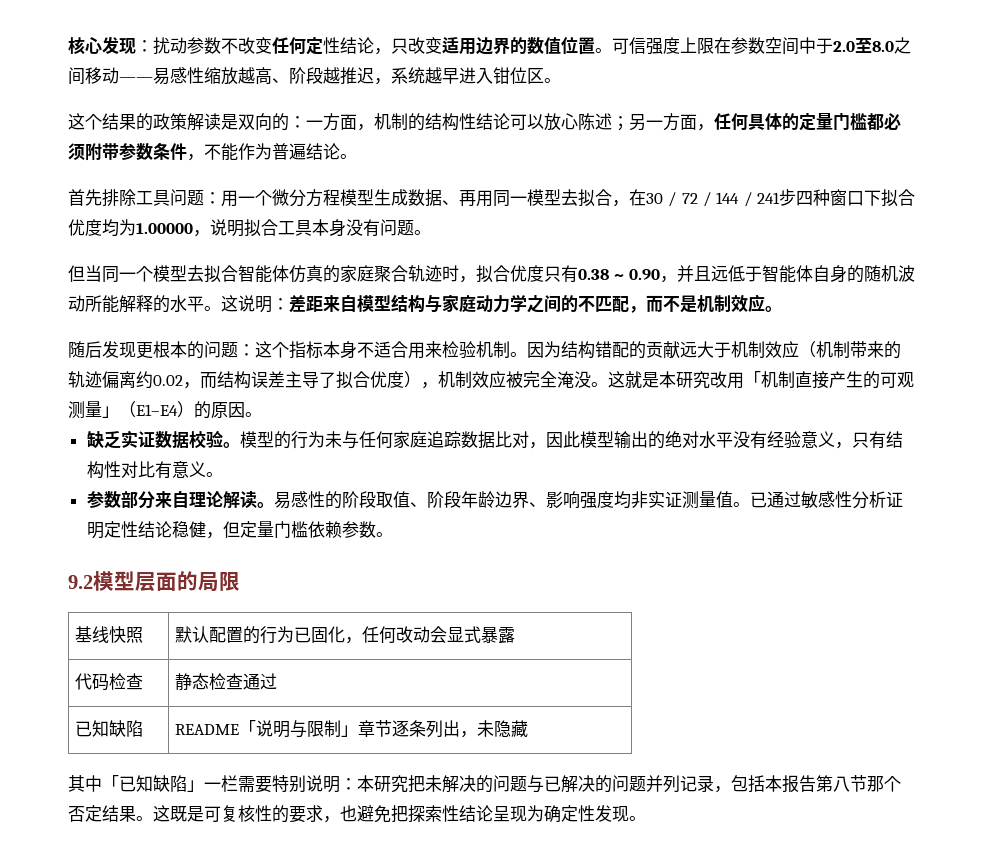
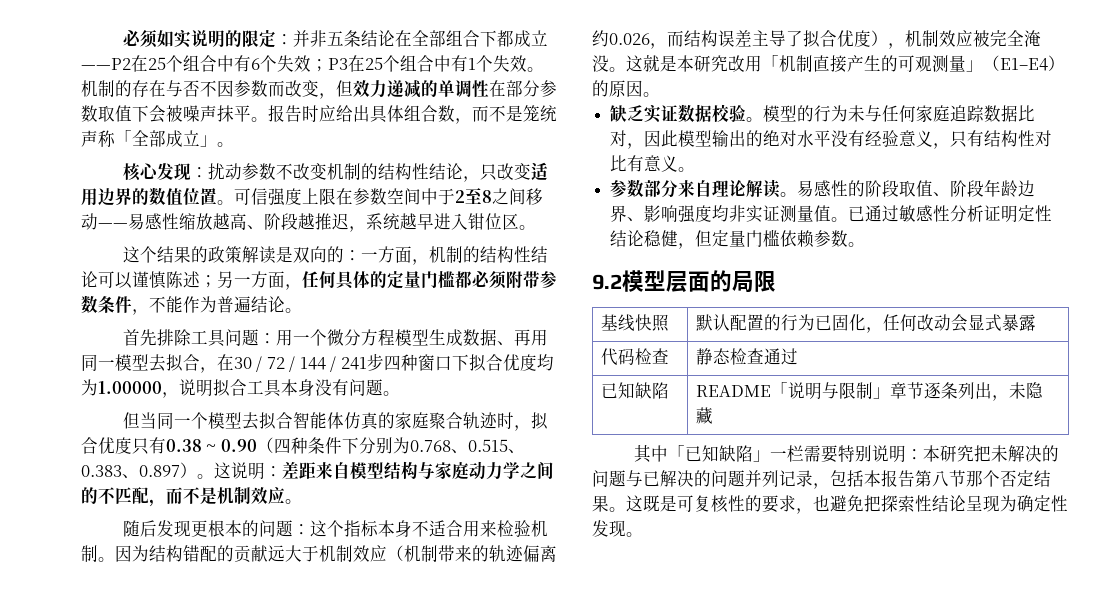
+ 必须如实说明的限定：并非五条结论在全部组合下都成立——P2在25个组合中有6个失效；P3在25个组合中有1个失效。机制的存在与否不因参数而改变，但效力递减的单调性在部分参数取值下会被噪声抹平。报告时应给出具体组合数，而不是笼统声称「全部成立」。
- 核心发现：扰动参数不改变任何定性结论，只改变适用边界的数值位置。
+ 核心发现：扰动参数不改变机制的结构性结论，只改变适用边界的数值位置。
- 可信强度上限在参数空间中于2.0至8.0之间移动——易感性缩放越高、阶段越推迟，系统越早进入钳位区。
+ 可信强度上限在参数空间中于2至8之间移动——易感性缩放越高、阶段越推迟，系统越早进入钳位区。
- 这个结果的政策解读是双向的：一方面，机制的结构性结论可以放心陈述；另一方面，任何具体的定量门槛都必须附带参数条件，不能作为普遍结论。
+ 这个结果的政策解读是双向的：一方面，机制的结构性结论可以谨慎陈述；另一方面，任何具体的定量门槛都必须附带参数条件，不能作为普遍结论。
- 但当同一个模型去拟合智能体仿真的家庭聚合轨迹时，拟合优度只有0.38 ~ 0.90，并且远低于智能体自身的随机波动所能解释的水平。
+ 但当同一个模型去拟合智能体仿真的家庭聚合轨迹时，拟合优度只有0.38 ~ 0.90（四种条件下分别为0.768、0.515、0.383、0.897）。
- 因为结构错配的贡献远大于机制效应（机制带来的轨迹偏离约0.02，而结构误差主导了拟合优度），机制效应被完全淹没。
+ 因为结构错配的贡献远大于机制效应（机制带来的轨迹偏离约0.026，而结构误差主导了拟合优度），机制效应被完全淹没。

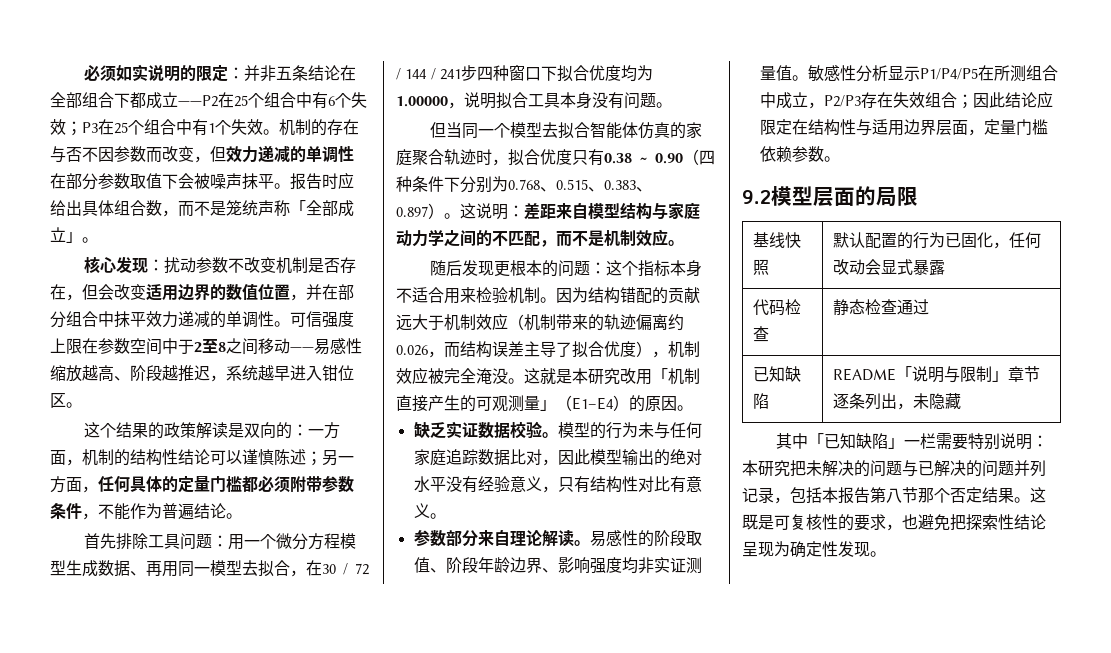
- 核心发现：扰动参数不改变机制的结构性结论，只改变适用边界的数值位置。
+ 核心发现：扰动参数不改变机制是否存在，但会改变适用边界的数值位置，并在部分组合中抹平效力递减的单调性。
- 已通过敏感性分析证明定性结论稳健，但定量门槛依赖参数。
+ 敏感性分析显示P1/P4/P5在所测组合中成立，P2/P3存在失效组合；因此结论应限定在结构性与适用边界层面，定量门槛依赖参数。

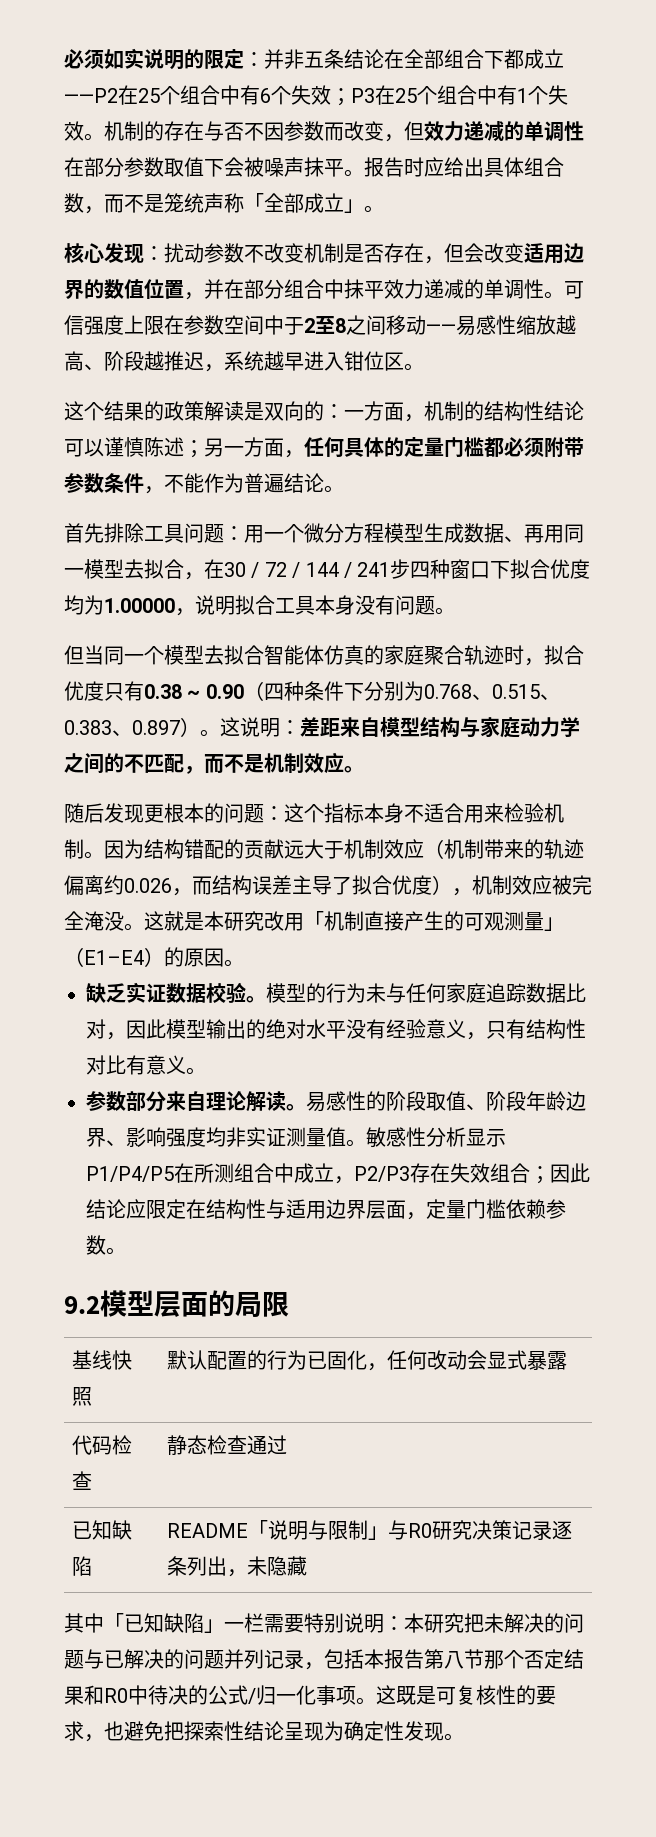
- 已知缺陷 | README「说明与限制」章节逐条列出，未隐藏
+ 已知缺陷 | README「说明与限制」与R0研究决策记录逐条列出，未隐藏
- 其中「已知缺陷」一栏需要特别说明：本研究把未解决的问题与已解决的问题并列记录，包括本报告第八节那个否定结果。
+ 其中「已知缺陷」一栏需要特别说明：本研究把未解决的问题与已解决的问题并列记录，包括本报告第八节那个否定结果和R0中待决的公式/归一化事项。

